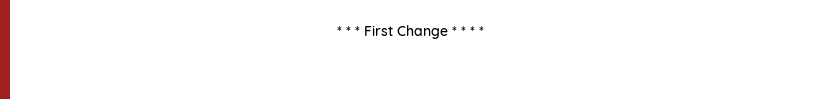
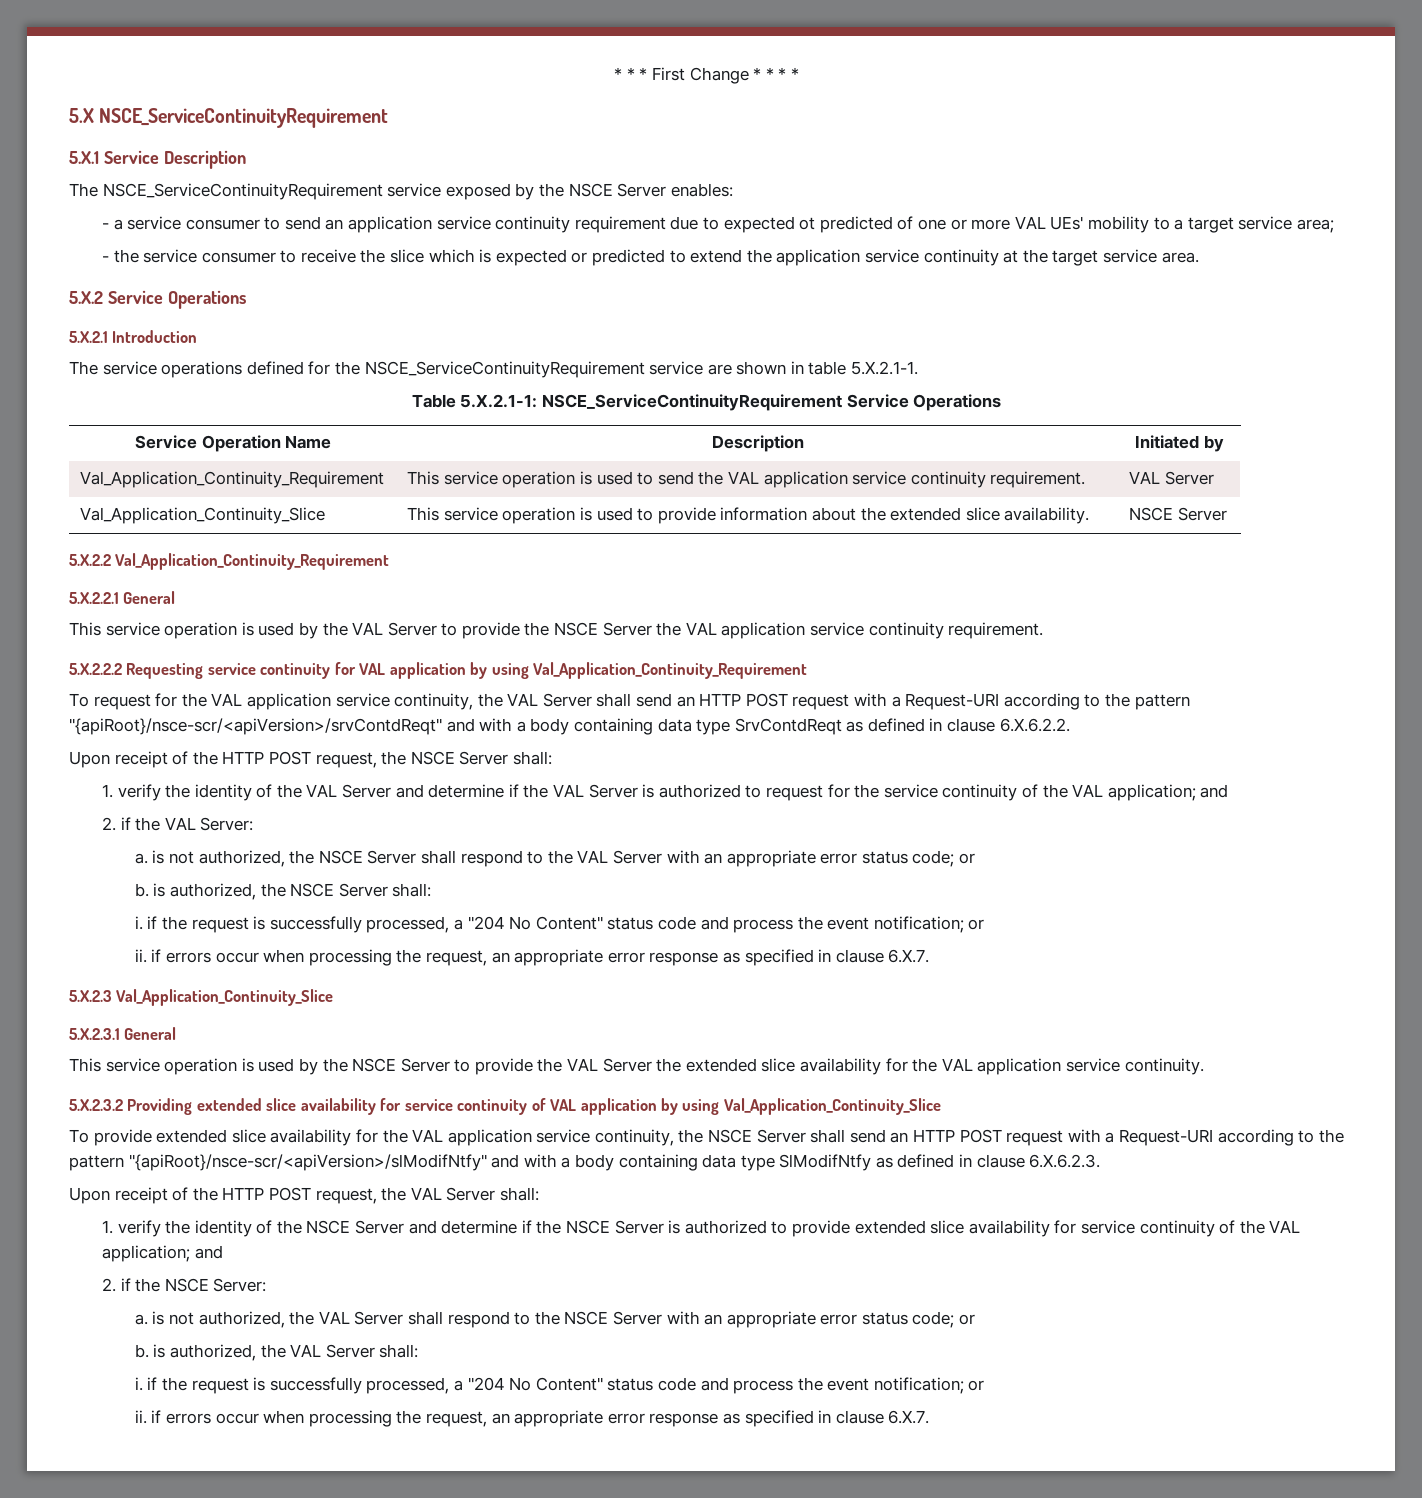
+ 5.X NSCE_ServiceContinuityRequirement
+ 5.X.1 Service Description
+ The NSCE_ServiceContinuityRequirement service exposed by the NSCE Server enables:
+ - a service consumer to send an application service continuity requirement due to expected ot predicted of one or more VAL UEs' mobility to a target service area;
+ - the service consumer to receive the slice which is expected or predicted to extend the application service continuity at the target service area.
+ 5.X.2 Service Operations
+ 5.X.2.1 Introduction
+ The service operations defined for the NSCE_ServiceContinuityRequirement service are shown in table 5.X.2.1-1.
+ Table 5.X.2.1-1: NSCE_ServiceContinuityRequirement Service Operations
+ Service Operation Name | Description | Initiated by
+ Val_Application_Continuity_Requirement | This service operation is used to send the VAL application service continuity requirement. | VAL Server
+ Val_Application_Continuity_Slice | This service operation is used to provide information about the extended slice availability. | NSCE Server
+ 5.X.2.2 Val_Application_Continuity_Requirement
+ 5.X.2.2.1 General
+ This service operation is used by the VAL Server to provide the NSCE Server the VAL application service continuity requirement.
+ 5.X.2.2.2 Requesting service continuity for VAL application by using Val_Application_Continuity_Requirement
+ To request for the VAL application service continuity, the VAL Server shall send an HTTP POST request with a Request-URI according to the pattern "{apiRoot}/nsce-scr/<apiVersion>/srvContdReqt" and with a body containing data type SrvContdReqt as defined in clause 6.X.6.2.2.
+ Upon receipt of the HTTP POST request, the NSCE Server shall:
+ 1. verify the identity of the VAL Server and determine if the VAL Server is authorized to request for the service continuity of the VAL application; and
+ 2. if the VAL Server:
+ a. is not authorized, the NSCE Server shall respond to the VAL Server with an appropriate error status code; or
+ b. is authorized, the NSCE Server shall:
+ i. if the request is successfully processed, a "204 No Content" status code and process the event notification; or
+ ii. if errors occur when processing the request, an appropriate error response as specified in clause 6.X.7.
+ 5.X.2.3 Val_Application_Continuity_Slice
+ 5.X.2.3.1 General
+ This service operation is used by the NSCE Server to provide the VAL Server the extended slice availability for the VAL application service continuity.
+ 5.X.2.3.2 Providing extended slice availability for service continuity of VAL application by using Val_Application_Continuity_Slice
+ To provide extended slice availability for the VAL application service continuity, the NSCE Server shall send an HTTP POST request with a Request-URI according to the pattern "{apiRoot}/nsce-scr/<apiVersion>/slModifNtfy" and with a body containing data type SlModifNtfy as defined in clause 6.X.6.2.3.
+ Upon receipt of the HTTP POST request, the VAL Server shall:
+ 1. verify the identity of the NSCE Server and determine if the NSCE Server is authorized to provide extended slice availability for service continuity of the VAL application; and
+ 2. if the NSCE Server:
+ a. is not authorized, the VAL Server shall respond to the NSCE Server with an appropriate error status code; or
+ b. is authorized, the VAL Server shall:
+ i. if the request is successfully processed, a "204 No Content" status code and process the event notification; or
+ ii. if errors occur when processing the request, an appropriate error response as specified in clause 6.X.7.

